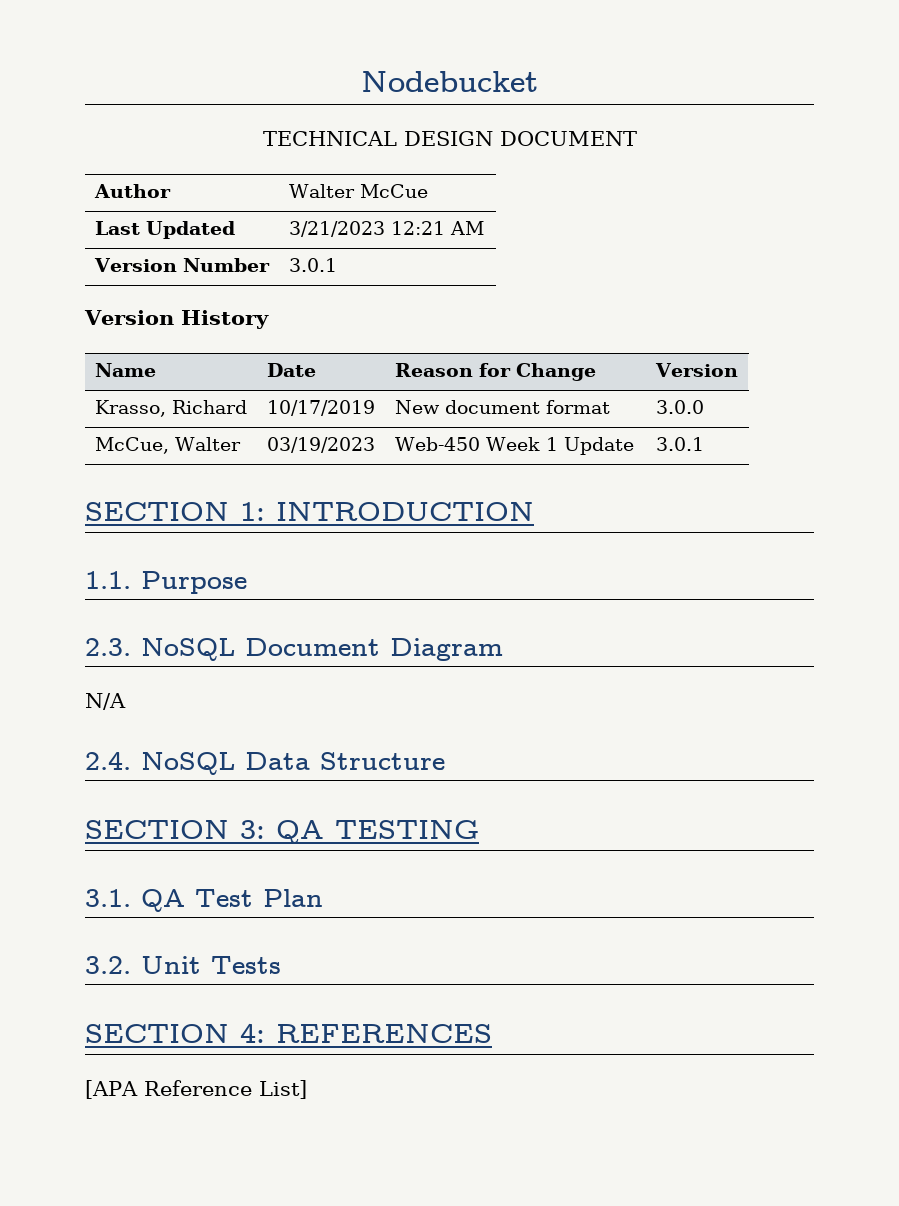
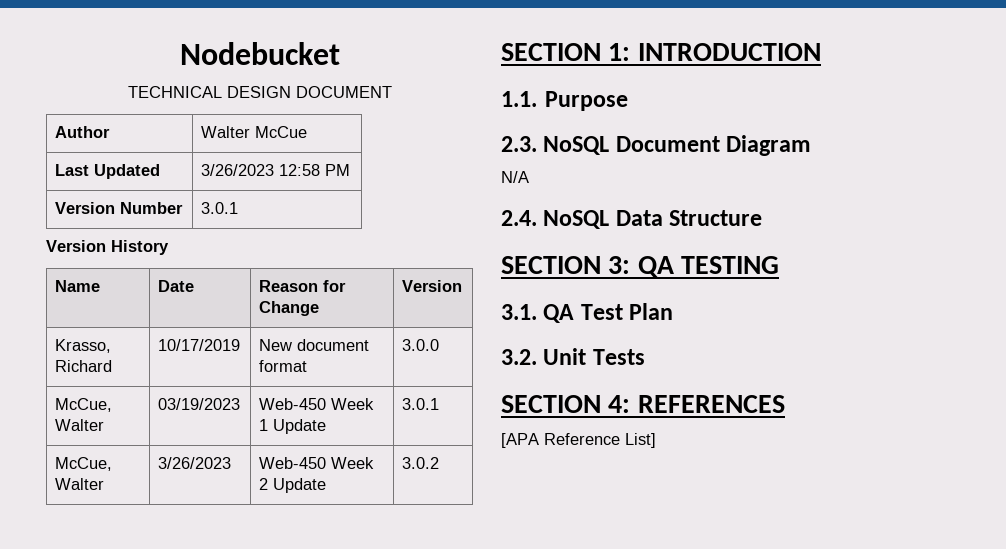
- Last Updated | 3/21/2023 12:21 AM
+ Last Updated | 3/26/2023 12:58 PM
+ McCue, Walter | 3/26/2023 | Web-450 Week 2 Update | 3.0.2

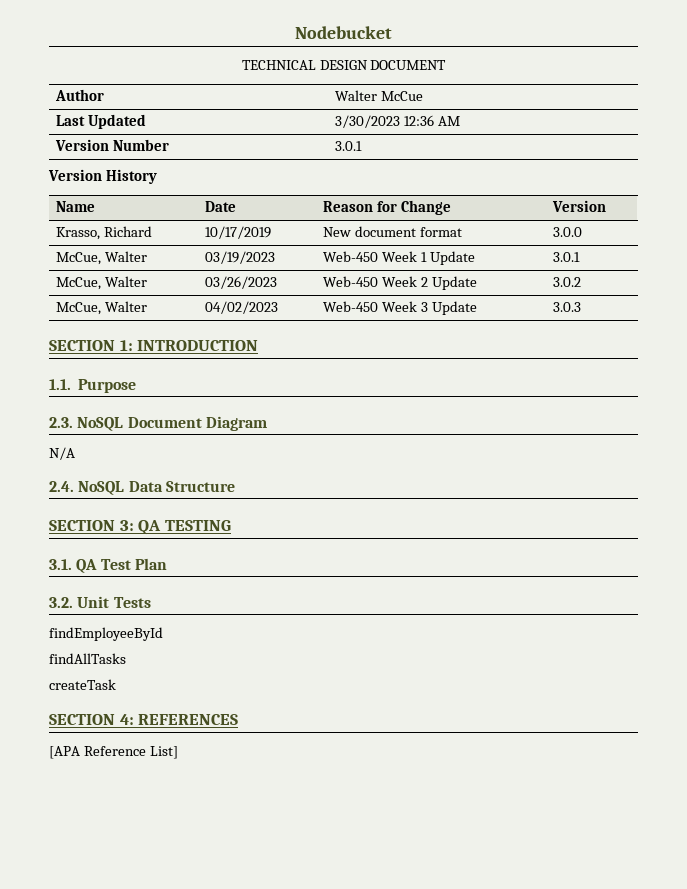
- Last Updated | 3/26/2023 12:58 PM
+ Last Updated | 3/30/2023 12:36 AM
- McCue, Walter | 3/26/2023 | Web-450 Week 2 Update | 3.0.2
+ McCue, Walter | 03/26/2023 | Web-450 Week 2 Update | 3.0.2
+ McCue, Walter | 04/02/2023 | Web-450 Week 3 Update | 3.0.3
+ findEmployeeById
+ findAllTasks
+ createTask

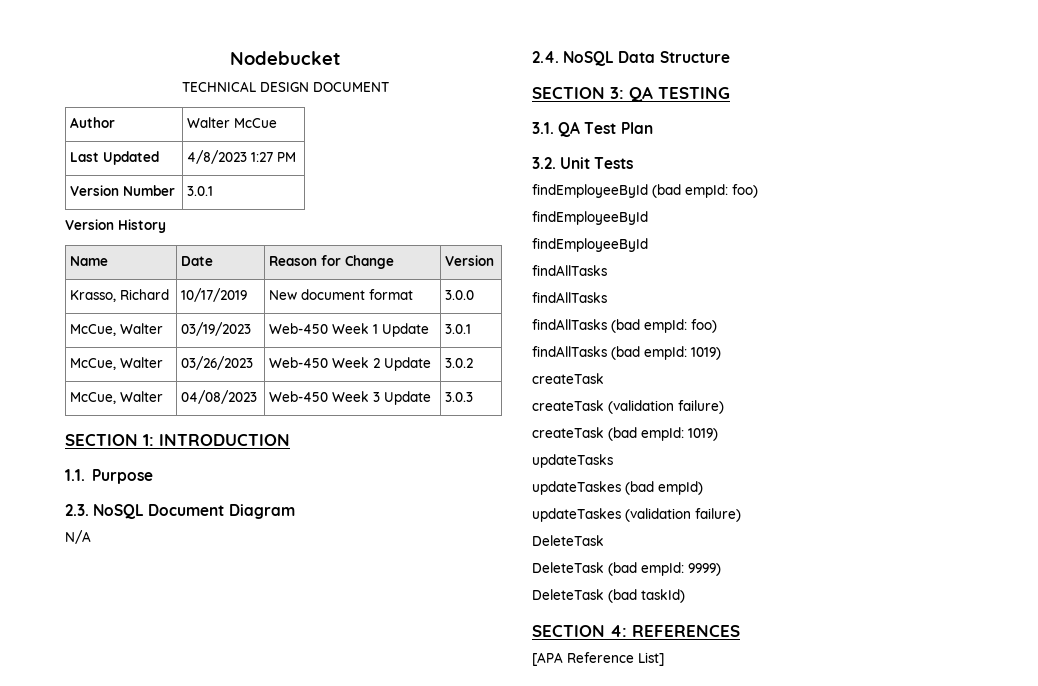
- Last Updated | 3/30/2023 12:36 AM
+ Last Updated | 4/8/2023 1:27 PM
- McCue, Walter | 04/02/2023 | Web-450 Week 3 Update | 3.0.3
+ McCue, Walter | 04/08/2023 | Web-450 Week 3 Update | 3.0.3
+ findEmployeeById (bad empId: foo)
+ findEmployeeById
  findEmployeeById
  findAllTasks
+ findAllTasks
+ findAllTasks (bad empId: foo)
+ findAllTasks (bad empId: 1019)
  createTask
+ createTask (validation failure)
+ createTask (bad empId: 1019)
+ updateTasks
+ updateTaskes (bad empId)
+ updateTaskes (validation failure)
+ DeleteTask
+ DeleteTask (bad empId: 9999)
+ DeleteTask (bad taskId)

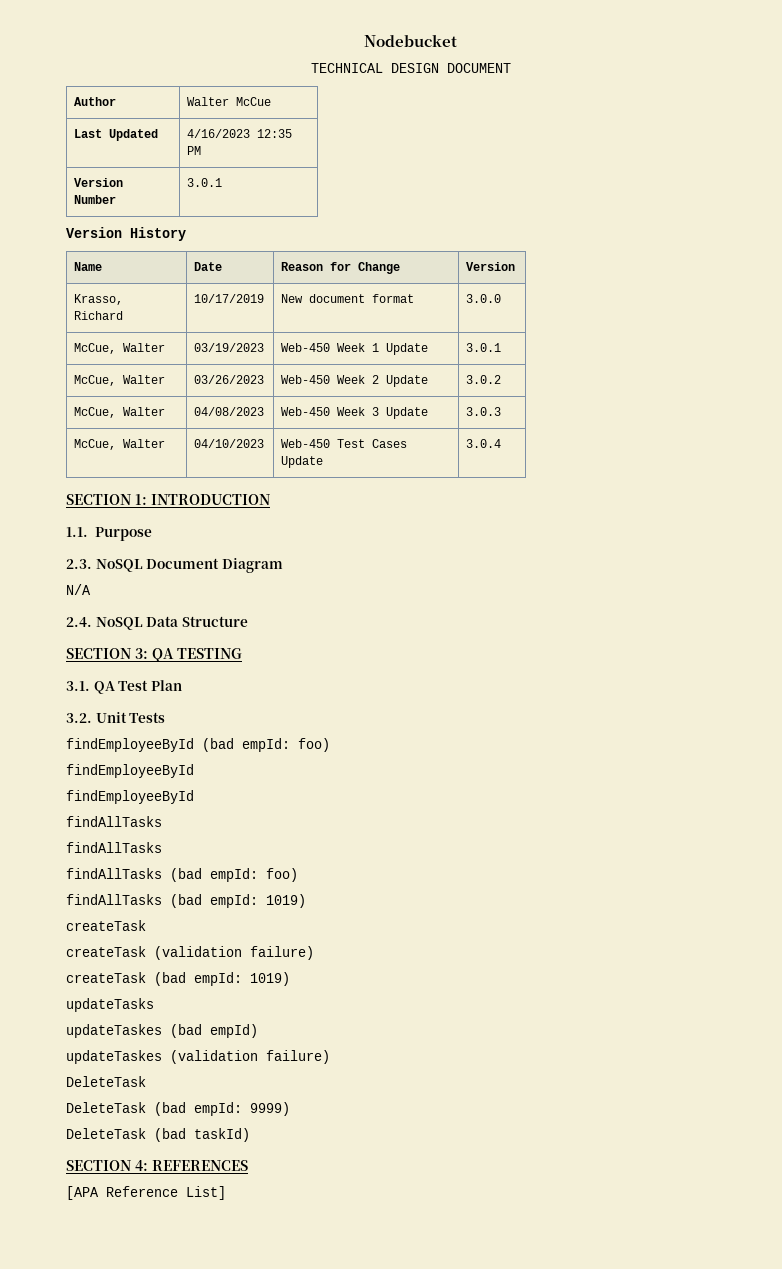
- Last Updated | 4/8/2023 1:27 PM
+ Last Updated | 4/16/2023 12:35 PM
+ McCue, Walter | 04/10/2023 | Web-450 Test Cases Update | 3.0.4

